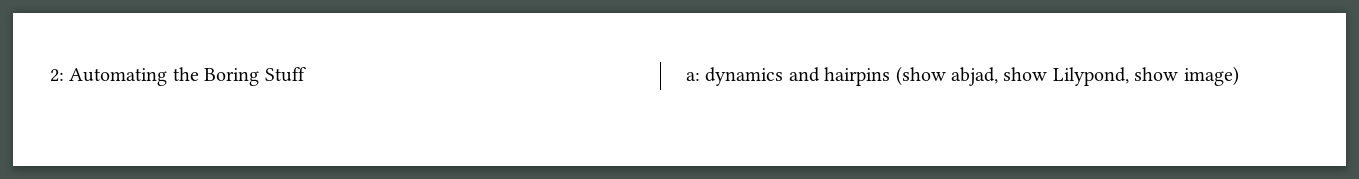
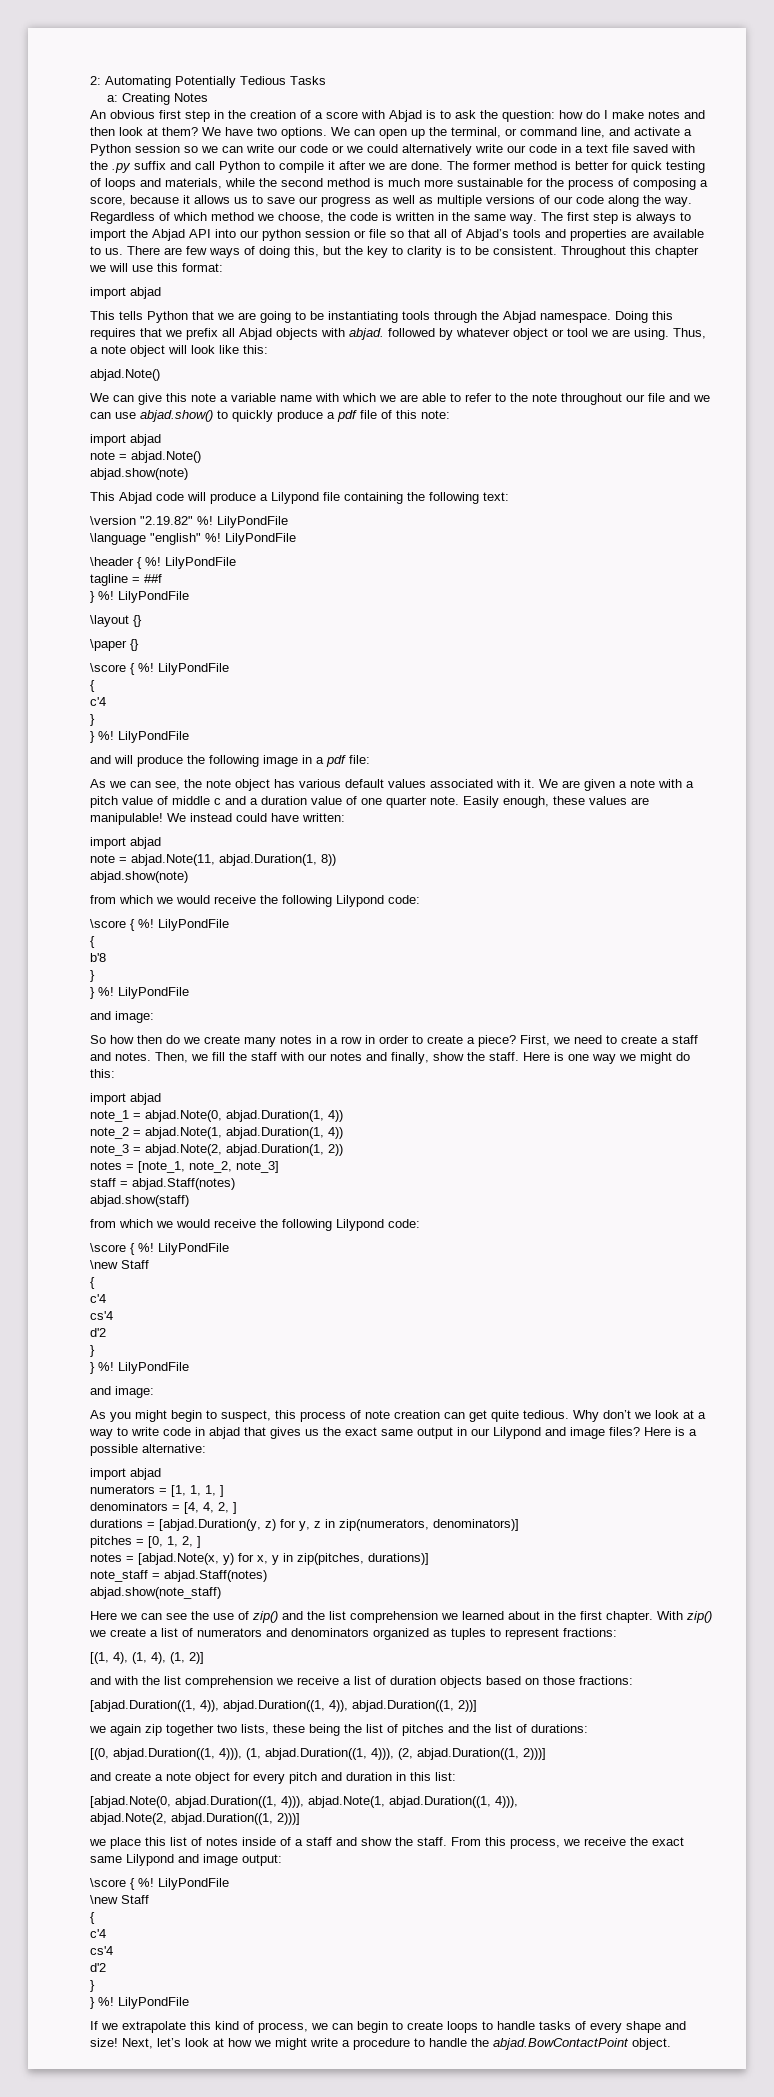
- 2: Automating the Boring Stuff
- a: dynamics and hairpins (show abjad, show Lilypond, show image)
+ 2: Automating Potentially Tedious Tasks
+ a: Creating Notes
+ An obvious first step in the creation of a score with Abjad is to ask the question: how do I make notes and then look at them? We have two options. We can open up the terminal, or command line, and activate a Python session so we can write our code or we could alternatively write our code in a text file saved with the .py suffix and call Python to compile it after we are done. The former method is better for quick testing of loops and materials, while the second method is much more sustainable for the process of composing a score, because it allows us to save our progress as well as multiple versions of our code along the way. Regardless of which method we choose, the code is written in the same way. The first step is always to import the Abjad API into our python session or file so that all of Abjad’s tools and properties are available to us. There are few ways of doing this, but the key to clarity is to be consistent. Throughout this chapter we will use this format:
+ import abjad
+ This tells Python that we are going to be instantiating tools through the Abjad namespace. Doing this requires that we prefix all Abjad objects with abjad. followed by whatever object or tool we are using. Thus, a note object will look like this:
+ abjad.Note()
+ We can give this note a variable name with which we are able to refer to the note throughout our file and we can use abjad.show() to quickly produce a pdf file of this note:
+ import abjad
+ note = abjad.Note()
+ abjad.show(note)
+ This Abjad code will produce a Lilypond file containing the following text:
+ \version "2.19.82" %! LilyPondFile
+ \language "english" %! LilyPondFile
+ \header { %! LilyPondFile
+ tagline = ##f
+ } %! LilyPondFile
+ \layout {}
+ \paper {}
+ \score { %! LilyPondFile
+ {
+ c'4
+ }
+ } %! LilyPondFile
+ and will produce the following image in a pdf file:
+ As we can see, the note object has various default values associated with it. We are given a note with a pitch value of middle c and a duration value of one quarter note. Easily enough, these values are manipulable! We instead could have written:
+ import abjad
+ note = abjad.Note(11, abjad.Duration(1, 8))
+ abjad.show(note)
+ from which we would receive the following Lilypond code:
+ \score { %! LilyPondFile
+ {
+ b'8
+ }
+ } %! LilyPondFile
+ and image:
+ So how then do we create many notes in a row in order to create a piece? First, we need to create a staff and notes. Then, we fill the staff with our notes and finally, show the staff. Here is one way we might do this:
+ import abjad
+ note_1 = abjad.Note(0, abjad.Duration(1, 4))
+ note_2 = abjad.Note(1, abjad.Duration(1, 4))
+ note_3 = abjad.Note(2, abjad.Duration(1, 2))
+ notes = [note_1, note_2, note_3]
+ staff = abjad.Staff(notes)
+ abjad.show(staff)
+ from which we would receive the following Lilypond code:
+ \score { %! LilyPondFile
+ \new Staff
+ {
+ c'4
+ cs'4
+ d'2
+ }
+ } %! LilyPondFile
+ and image:
+ As you might begin to suspect, this process of note creation can get quite tedious. Why don’t we look at a way to write code in abjad that gives us the exact same output in our Lilypond and image files? Here is a possible alternative:
+ import abjad
+ numerators = [1, 1, 1, ]
+ denominators = [4, 4, 2, ]
+ durations = [abjad.Duration(y, z) for y, z in zip(numerators, denominators)]
+ pitches = [0, 1, 2, ]
+ notes = [abjad.Note(x, y) for x, y in zip(pitches, durations)]
+ note_staff = abjad.Staff(notes)
+ abjad.show(note_staff)
+ Here we can see the use of zip() and the list comprehension we learned about in the first chapter. With zip() we create a list of numerators and denominators organized as tuples to represent fractions:
+ [(1, 4), (1, 4), (1, 2)]
+ and with the list comprehension we receive a list of duration objects based on those fractions:
+ [abjad.Duration((1, 4)), abjad.Duration((1, 4)), abjad.Duration((1, 2))]
+ we again zip together two lists, these being the list of pitches and the list of durations:
+ [(0, abjad.Duration((1, 4))), (1, abjad.Duration((1, 4))), (2, abjad.Duration((1, 2)))]
+ and create a note object for every pitch and duration in this list:
+ [abjad.Note(0, abjad.Duration((1, 4))), abjad.Note(1, abjad.Duration((1, 4))),
+ abjad.Note(2, abjad.Duration((1, 2)))]
+ we place this list of notes inside of a staff and show the staff. From this process, we receive the exact same Lilypond and image output:
+ \score { %! LilyPondFile
+ \new Staff
+ {
+ c'4
+ cs'4
+ d'2
+ }
+ } %! LilyPondFile
+ If we extrapolate this kind of process, we can begin to create loops to handle tasks of every shape and size! Next, let’s look at how we might write a procedure to handle the abjad.BowContactPoint object.

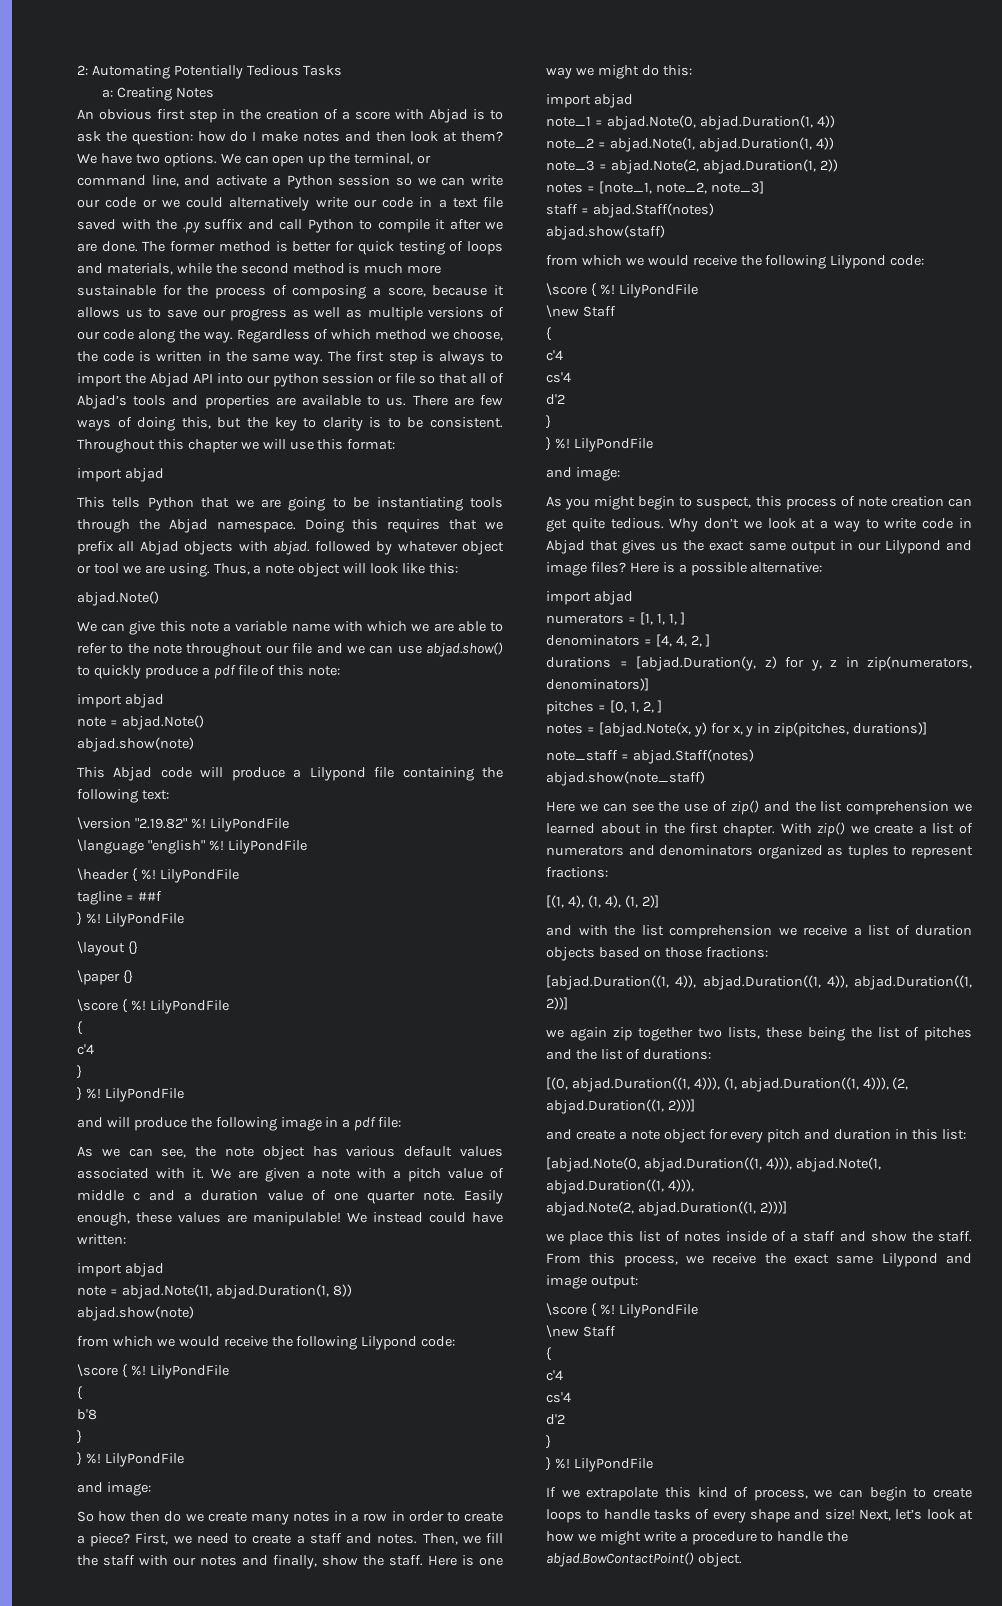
- Why don’t we look at a way to write code in abjad that gives us the exact same output in our Lilypond and image files?
+ Why don’t we look at a way to write code in Abjad that gives us the exact same output in our Lilypond and image files?
- Next, let’s look at how we might write a procedure to handle the abjad.BowContactPoint object.
+ Next, let’s look at how we might write a procedure to handle the abjad.BowContactPoint() object.

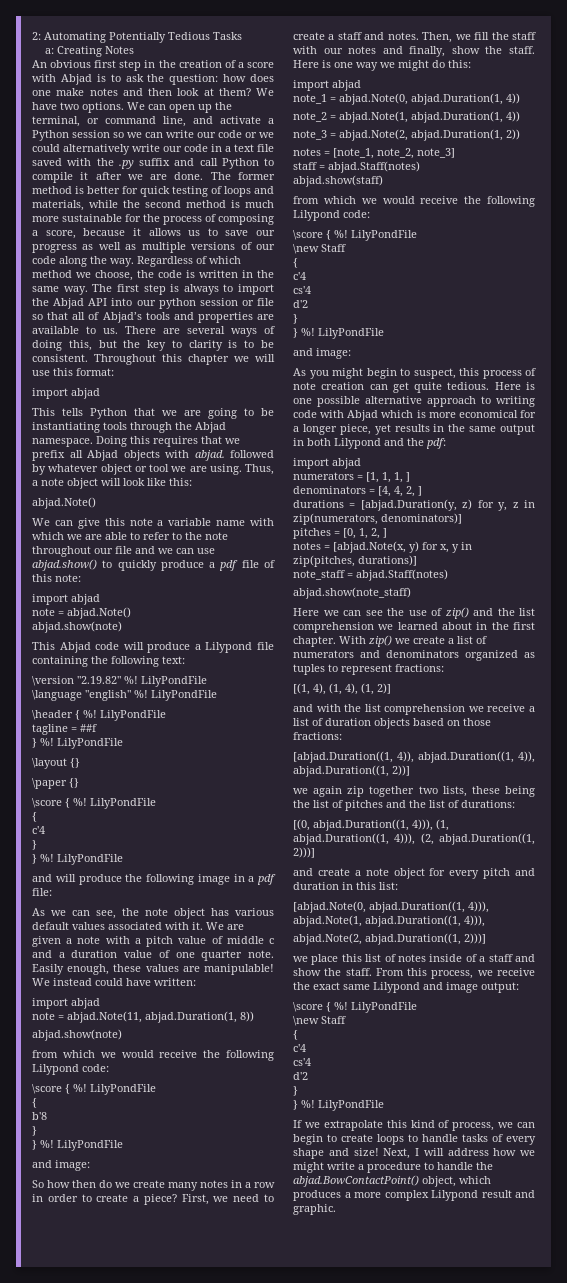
- An obvious first step in the creation of a score with Abjad is to ask the question: how do I make notes and then look at them?
+ An obvious first step in the creation of a score with Abjad is to ask the question: how does one make notes and then look at them?
- There are few ways of doing this, but the key to clarity is to be consistent.
+ There are several ways of doing this, but the key to clarity is to be consistent.
- Why don’t we look at a way to write code in Abjad that gives us the exact same output in our Lilypond and image files? Here is a possible alternative:
+ Here is one possible alternative approach to writing code with Abjad which is more economical for a longer piece, yet results in the same output in both Lilypond and the pdf:
- Next, let’s look at how we might write a procedure to handle the abjad.BowContactPoint() object.
+ Next, I will address how we might write a procedure to handle the abjad.BowContactPoint() object, which produces a more complex Lilypond result and graphic.

